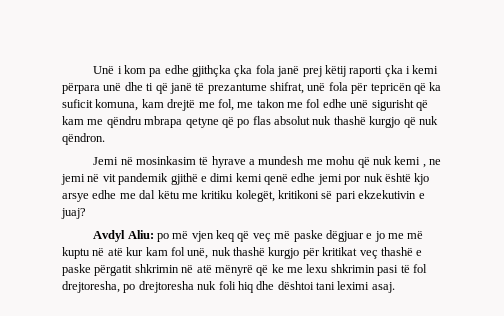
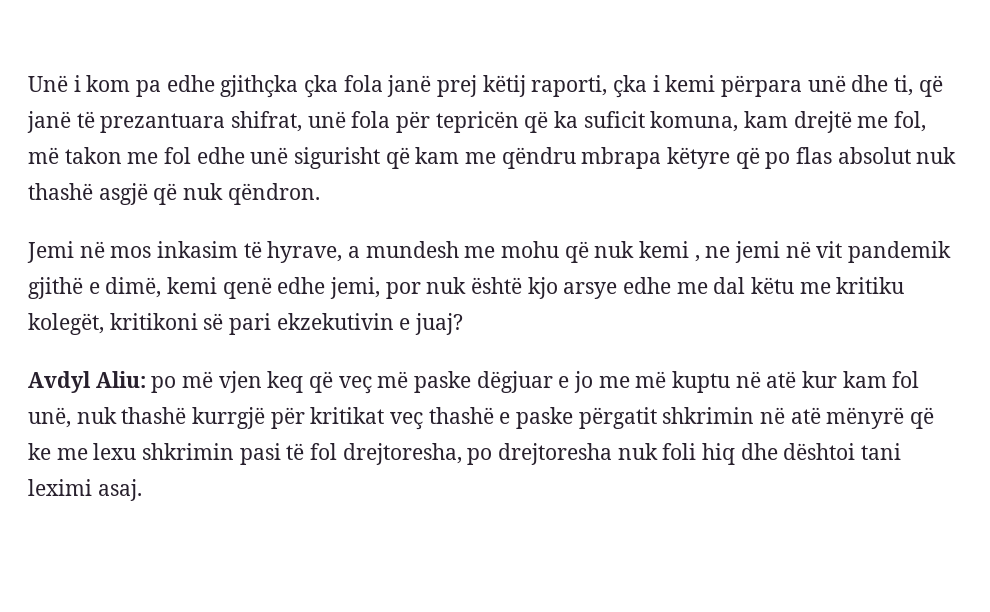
- Unë i kom pa edhe gjithçka çka fola janë prej këtij raporti çka i kemi përpara unë dhe ti që janë të prezantume shifrat, unë fola për tepricën që ka suficit komuna, kam drejtë me fol, me takon me fol edhe unë sigurisht që kam me qëndru mbrapa qetyne që po flas absolut nuk thashë kurgjo që nuk qëndron.
+ Unë i kom pa edhe gjithçka çka fola janë prej këtij raporti, çka i kemi përpara unë dhe ti, që janë të prezantuara shifrat, unë fola për tepricën që ka suficit komuna, kam drejtë me fol, më takon me fol edhe unë sigurisht që kam me qëndru mbrapa këtyre që po flas absolut nuk thashë asgjë që nuk qëndron.
- Jemi në mosinkasim të hyrave a mundesh me mohu që nuk kemi , ne jemi në vit pandemik gjithë e dimi kemi qenë edhe jemi por nuk është kjo arsye edhe me dal këtu me kritiku kolegët, kritikoni së pari ekzekutivin e juaj?
+ Jemi në mos inkasim të hyrave, a mundesh me mohu që nuk kemi , ne jemi në vit pandemik gjithë e dimë, kemi qenë edhe jemi, por nuk është kjo arsye edhe me dal këtu me kritiku kolegët, kritikoni së pari ekzekutivin e juaj?
- Avdyl Aliu: po më vjen keq që veç më paske dëgjuar e jo me më kuptu në atë kur kam fol unë, nuk thashë kurgjo për kritikat veç thashë e paske përgatit shkrimin në atë mënyrë që ke me lexu shkrimin pasi të fol drejtoresha, po drejtoresha nuk foli hiq dhe dështoi tani leximi asaj.
+ Avdyl Aliu: po më vjen keq që veç më paske dëgjuar e jo me më kuptu në atë kur kam fol unë, nuk thashë kurrgjë për kritikat veç thashë e paske përgatit shkrimin në atë mënyrë që ke me lexu shkrimin pasi të fol drejtoresha, po drejtoresha nuk foli hiq dhe dështoi tani leximi asaj.

